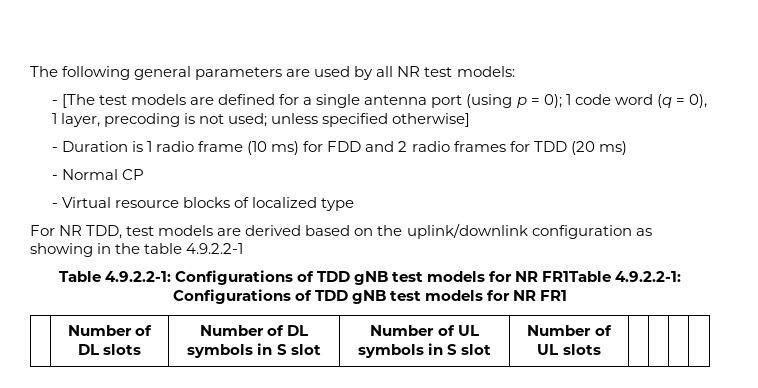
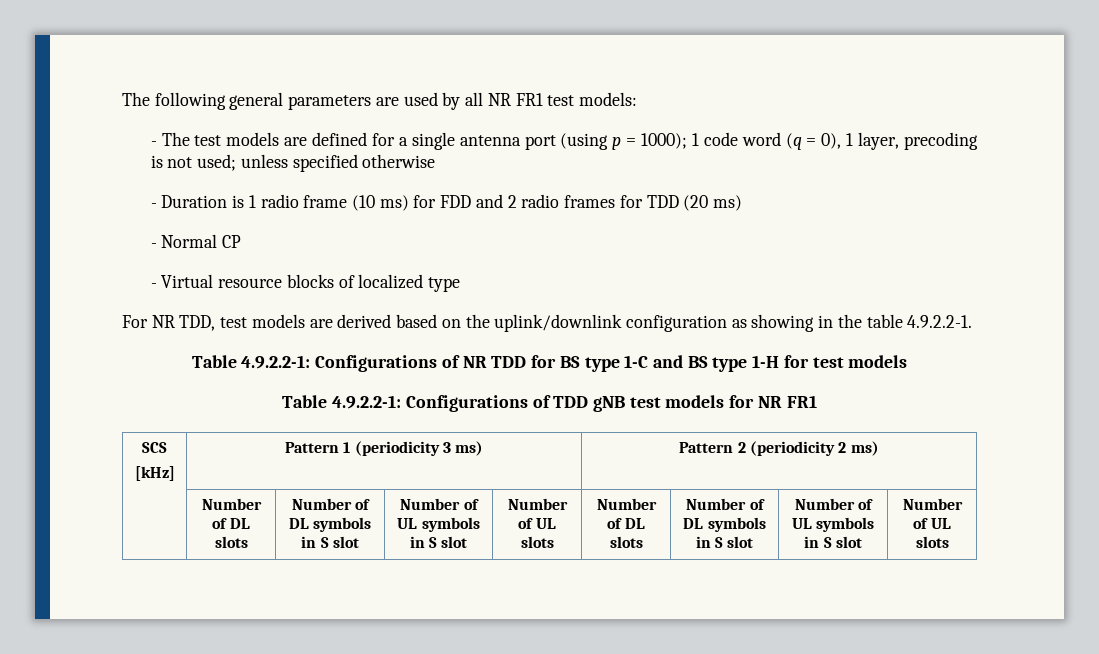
- The following general parameters are used by all NR test models:
+ The following general parameters are used by all NR FR1 test models:
- - [The test models are defined for a single antenna port (using p = 0); 1 code word (q = 0), 1 layer, precoding is not used; unless specified otherwise]
+ - The test models are defined for a single antenna port (using p = 1000); 1 code word (q = 0), 1 layer, precoding is not used; unless specified otherwise
- For NR TDD, test models are derived based on the uplink/downlink configuration as showing in the table 4.9.2.2-1
+ For NR TDD, test models are derived based on the uplink/downlink configuration as showing in the table 4.9.2.2-1.
+ Table 4.9.2.2-1: Configurations of NR TDD for BS type 1-C and BS type 1-H for test models
- Table 4.9.2.2-1: Configurations of TDD gNB test models for NR FR1Table 4.9.2.2-1: Configurations of TDD gNB test models for NR FR1
+ Table 4.9.2.2-1: Configurations of TDD gNB test models for NR FR1
+ SCS
+ [kHz] | Pattern 1 (periodicity 3 ms) | Pattern 2 (periodicity 2 ms)
- Number of UL slots
+ Number of UL slots | Number of DL slots | Number of DL symbols in S slot | Number of UL symbols in S slot | Number of UL slots

